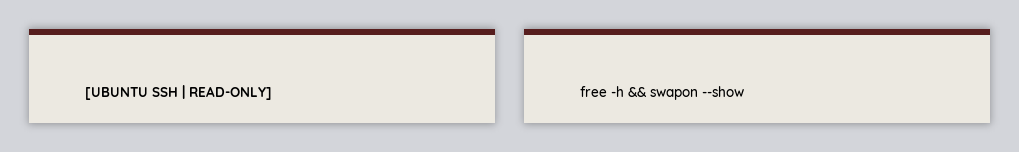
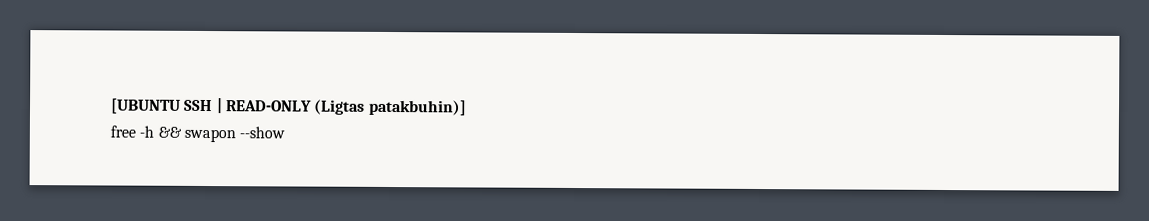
- [UBUNTU SSH | READ-ONLY]
+ [UBUNTU SSH | READ-ONLY (Ligtas patakbuhin)]

